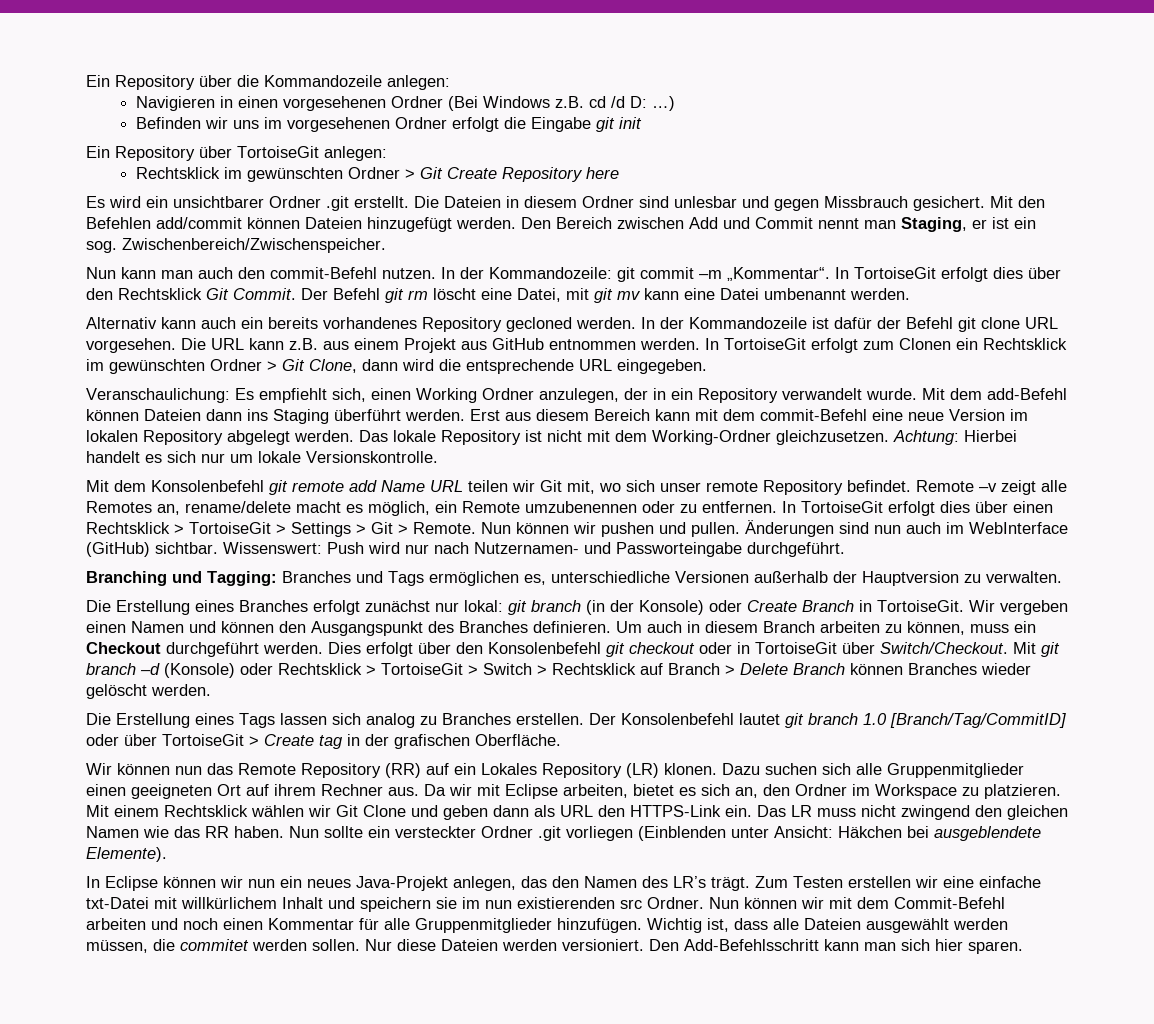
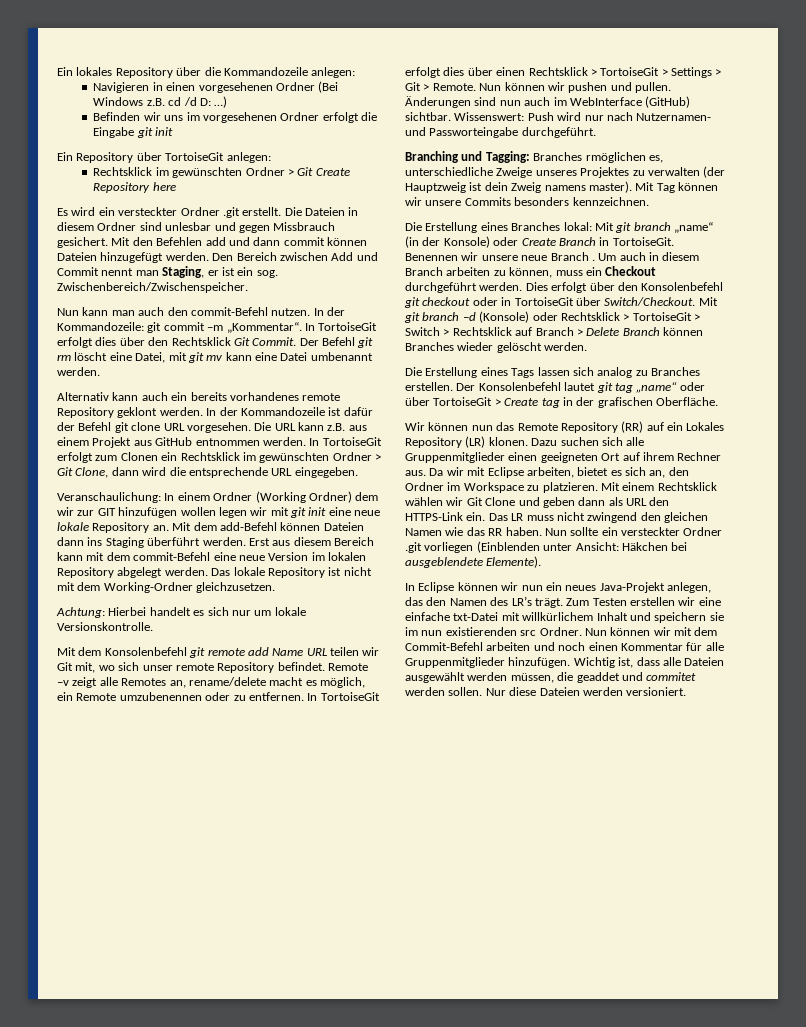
- Ein Repository über die Kommandozeile anlegen:
+ Ein lokales Repository über die Kommandozeile anlegen:
- Es wird ein unsichtbarer Ordner .git erstellt.
+ Es wird ein versteckter Ordner .git erstellt.
- Mit den Befehlen add/commit können Dateien hinzugefügt werden.
+ Mit den Befehlen add und dann commit können Dateien hinzugefügt werden.
- Alternativ kann auch ein bereits vorhandenes Repository gecloned werden.
+ Alternativ kann auch ein bereits vorhandenes remote Repository geklont werden.
- Veranschaulichung: Es empfiehlt sich, einen Working Ordner anzulegen, der in ein Repository verwandelt wurde.
+ Veranschaulichung: In einem Ordner (Working Ordner) dem wir zur GIT hinzufügen wollen legen wir mit git init eine neue lokale Repository an.
- Das lokale Repository ist nicht mit dem Working-Ordner gleichzusetzen. Achtung: Hierbei handelt es sich nur um lokale Versionskontrolle.
+ Das lokale Repository ist nicht mit dem Working-Ordner gleichzusetzen.
+ Achtung: Hierbei handelt es sich nur um lokale Versionskontrolle.
- Branching und Tagging: Branches und Tags ermöglichen es, unterschiedliche Versionen außerhalb der Hauptversion zu verwalten.
+ Branching und Tagging: Branches rmöglichen es, unterschiedliche Zweige unseres Projektes zu verwalten (der Hauptzweig ist dein Zweig namens master). Mit Tag können wir unsere Commits besonders kennzeichnen.
- Die Erstellung eines Branches erfolgt zunächst nur lokal: git branch (in der Konsole) oder Create Branch in TortoiseGit.
+ Die Erstellung eines Branches lokal: Mit git branch „name“ (in der Konsole) oder Create Branch in TortoiseGit.
- Wir vergeben einen Namen und können den Ausgangspunkt des Branches definieren.
+ Benennen wir unsere neue Branch .
- Der Konsolenbefehl lautet git branch 1.0 [Branch/Tag/CommitID] oder über TortoiseGit > Create tag in der grafischen Oberfläche.
+ Der Konsolenbefehl lautet git tag „name“ oder über TortoiseGit > Create tag in der grafischen Oberfläche.
- Wichtig ist, dass alle Dateien ausgewählt werden müssen, die commitet werden sollen.
+ Wichtig ist, dass alle Dateien ausgewählt werden müssen, die geaddet und commitet werden sollen.
- Den Add-Befehlsschritt kann man sich hier sparen.

